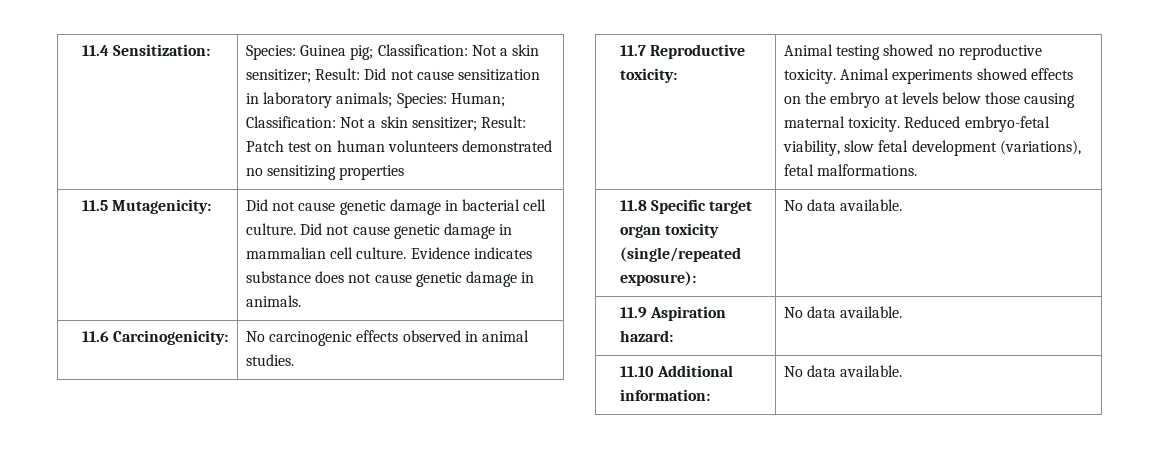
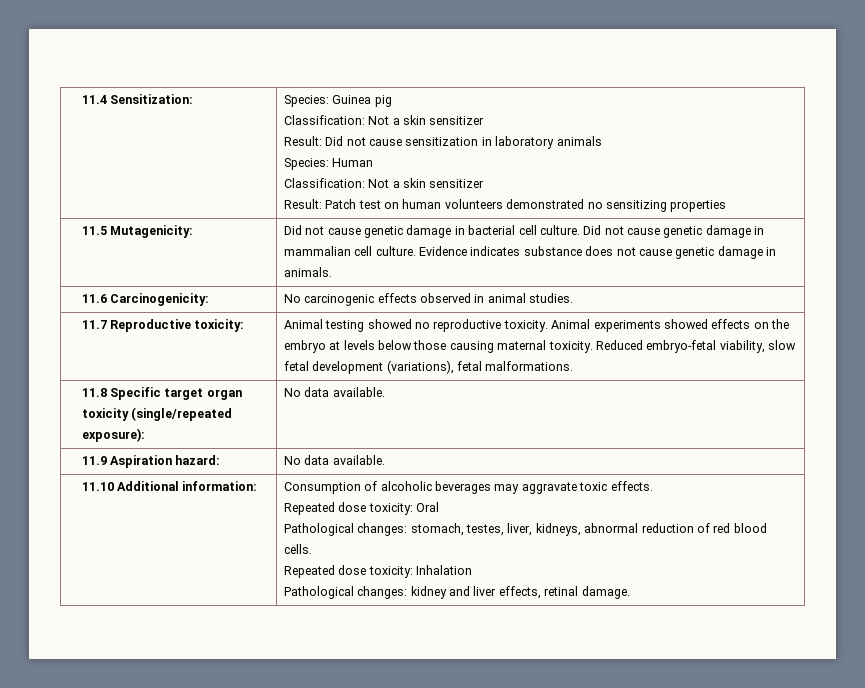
- 11.4 Sensitization: | Species: Guinea pig; Classification: Not a skin sensitizer; Result: Did not cause sensitization in laboratory animals; Species: Human; Classification: Not a skin sensitizer; Result: Patch test on human volunteers demonstrated no sensitizing properties
+ 11.4 Sensitization: | Species: Guinea pig
+ Classification: Not a skin sensitizer
+ Result: Did not cause sensitization in laboratory animals
+ Species: Human
+ Classification: Not a skin sensitizer
+ Result: Patch test on human volunteers demonstrated no sensitizing properties
- 11.10 Additional information: | No data available.
+ 11.10 Additional information: | Consumption of alcoholic beverages may aggravate toxic effects.
+ Repeated dose toxicity: Oral
+ Pathological changes: stomach, testes, liver, kidneys, abnormal reduction of red blood cells.
+ Repeated dose toxicity: Inhalation
+ Pathological changes: kidney and liver effects, retinal damage.

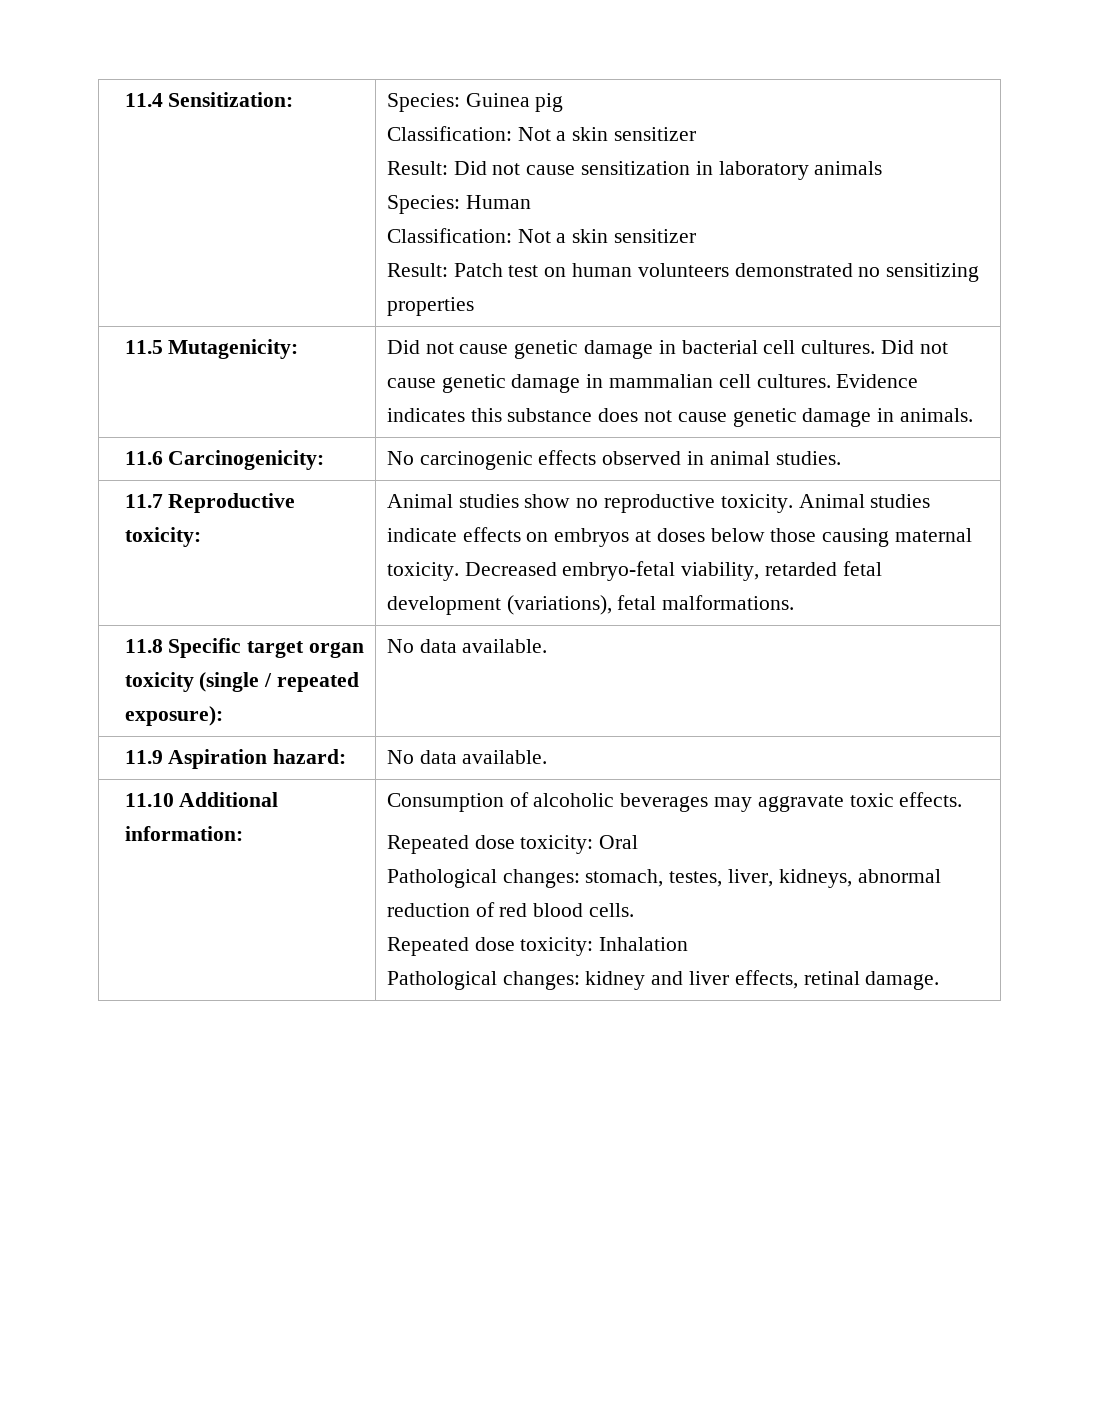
- 11.5 Mutagenicity: | Did not cause genetic damage in bacterial cell culture. Did not cause genetic damage in mammalian cell culture. Evidence indicates substance does not cause genetic damage in animals.
+ 11.5 Mutagenicity: | Did not cause genetic damage in bacterial cell cultures. Did not cause genetic damage in mammalian cell cultures. Evidence indicates this substance does not cause genetic damage in animals.
- 11.7 Reproductive toxicity: | Animal testing showed no reproductive toxicity. Animal experiments showed effects on the embryo at levels below those causing maternal toxicity. Reduced embryo-fetal viability, slow fetal development (variations), fetal malformations.
+ 11.7 Reproductive toxicity: | Animal studies show no reproductive toxicity. Animal studies indicate effects on embryos at doses below those causing maternal toxicity. Decreased embryo-fetal viability, retarded fetal development (variations), fetal malformations.
- 11.8 Specific target organ toxicity (single/repeated exposure): | No data available.
+ 11.8 Specific target organ toxicity (single / repeated exposure): | No data available.

